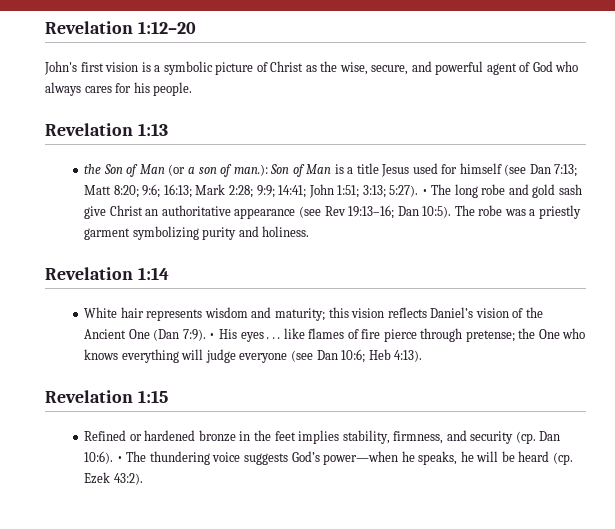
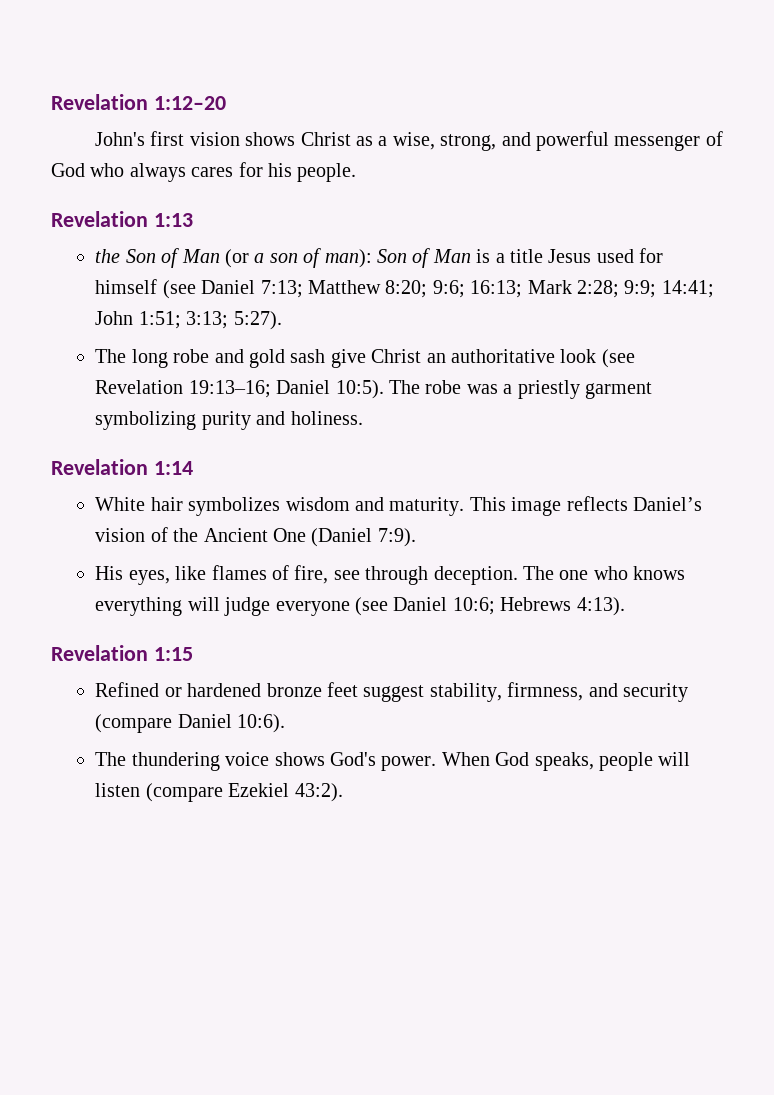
- John's first vision is a symbolic picture of Christ as the wise, secure, and powerful agent of God who always cares for his people.
+ John's first vision shows Christ as a wise, strong, and powerful messenger of God who always cares for his people.
- the Son of Man (or a son of man.): Son of Man is a title Jesus used for himself (see Dan 7:13; Matt 8:20; 9:6; 16:13; Mark 2:28; 9:9; 14:41; John 1:51; 3:13; 5:27). • The long robe and gold sash give Christ an authoritative appearance (see Rev 19:13–16; Dan 10:5).
+ the Son of Man (or a son of man): Son of Man is a title Jesus used for himself (see Daniel 7:13; Matthew 8:20; 9:6; 16:13; Mark 2:28; 9:9; 14:41; John 1:51; 3:13; 5:27).
+ The long robe and gold sash give Christ an authoritative look (see Revelation 19:13–16; Daniel 10:5).
- White hair represents wisdom and maturity; this vision reflects Daniel’s vision of the Ancient One (Dan 7:9). • His eyes . . . like flames of fire pierce through pretense; the One who knows everything will judge everyone (see Dan 10:6; Heb 4:13).
+ White hair symbolizes wisdom and maturity. This image reflects Daniel’s vision of the Ancient One (Daniel 7:9).
+ His eyes, like flames of fire, see through deception. The one who knows everything will judge everyone (see Daniel 10:6; Hebrews 4:13).
- Refined or hardened bronze in the feet implies stability, firmness, and security (cp. Dan 10:6). • The thundering voice suggests God’s power—when he speaks, he will be heard (cp. Ezek 43:2).
+ Refined or hardened bronze feet suggest stability, firmness, and security (compare Daniel 10:6).
+ The thundering voice shows God's power. When God speaks, people will listen (compare Ezekiel 43:2).

